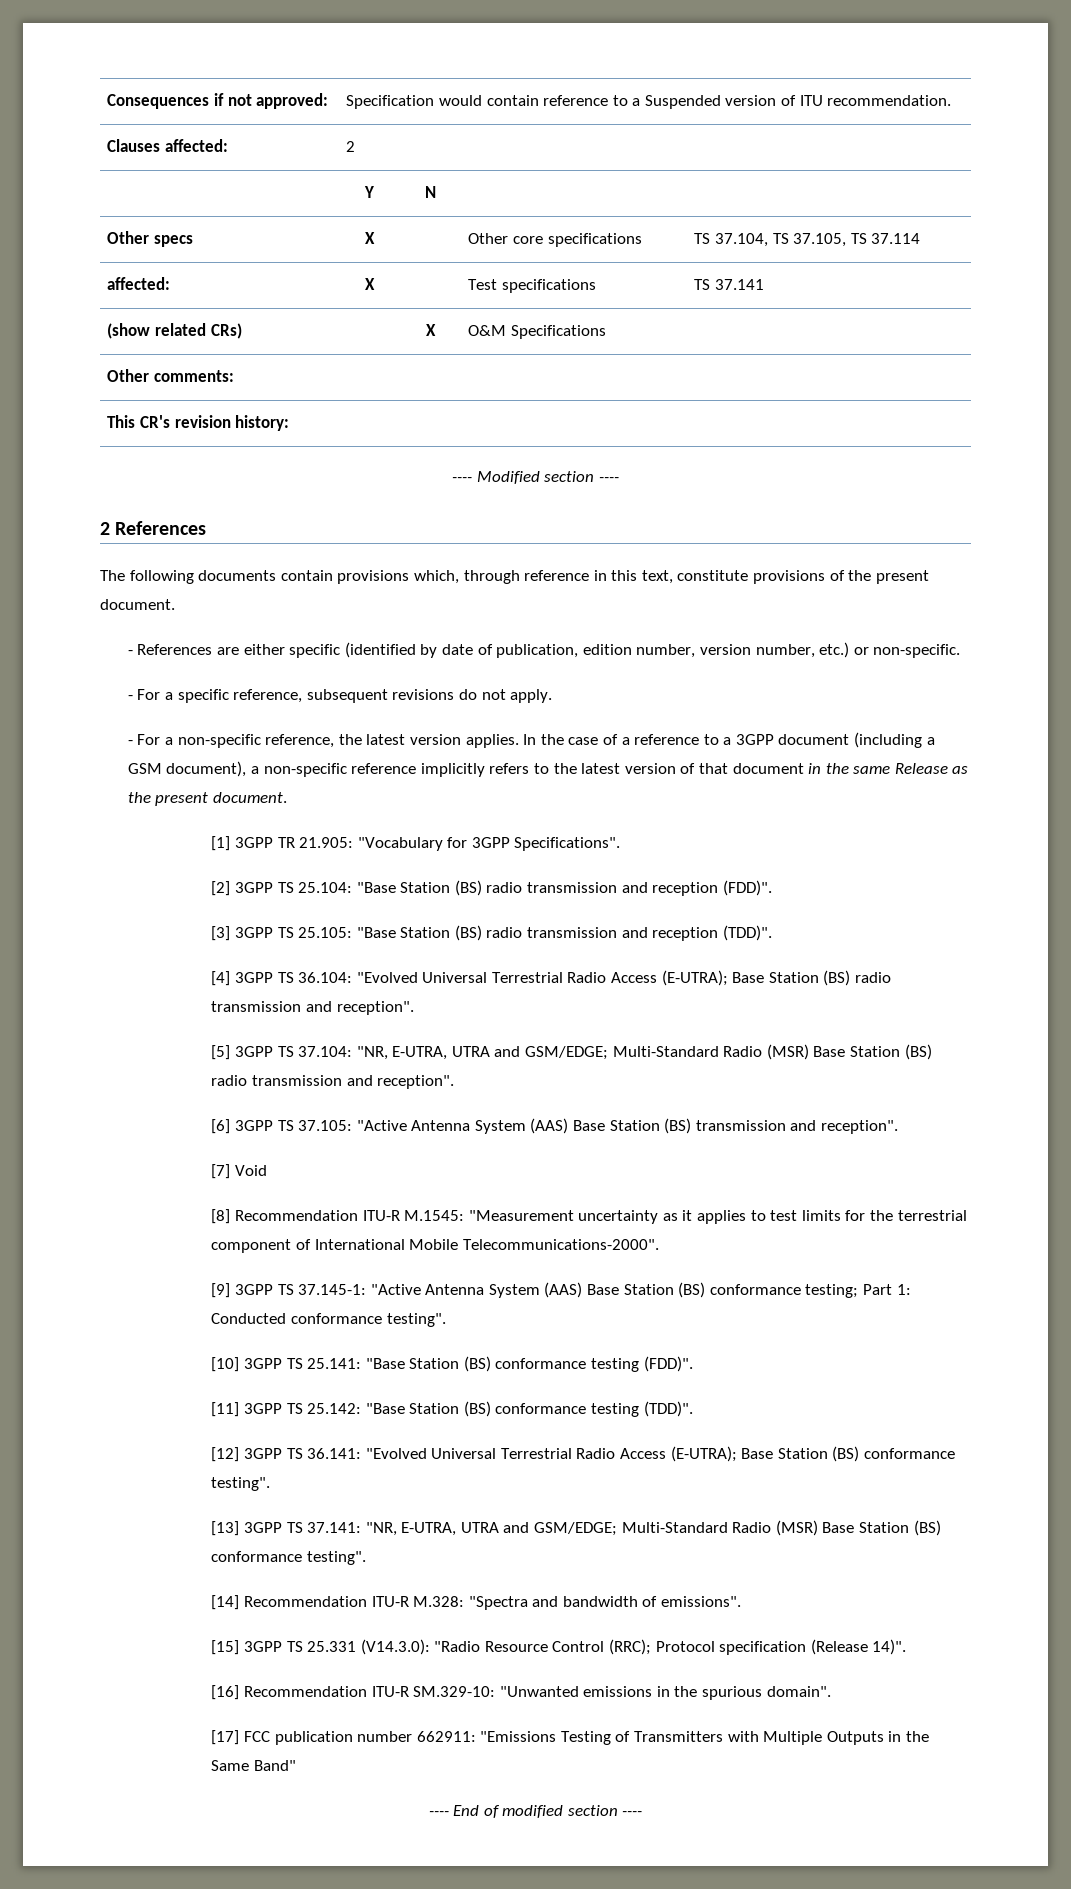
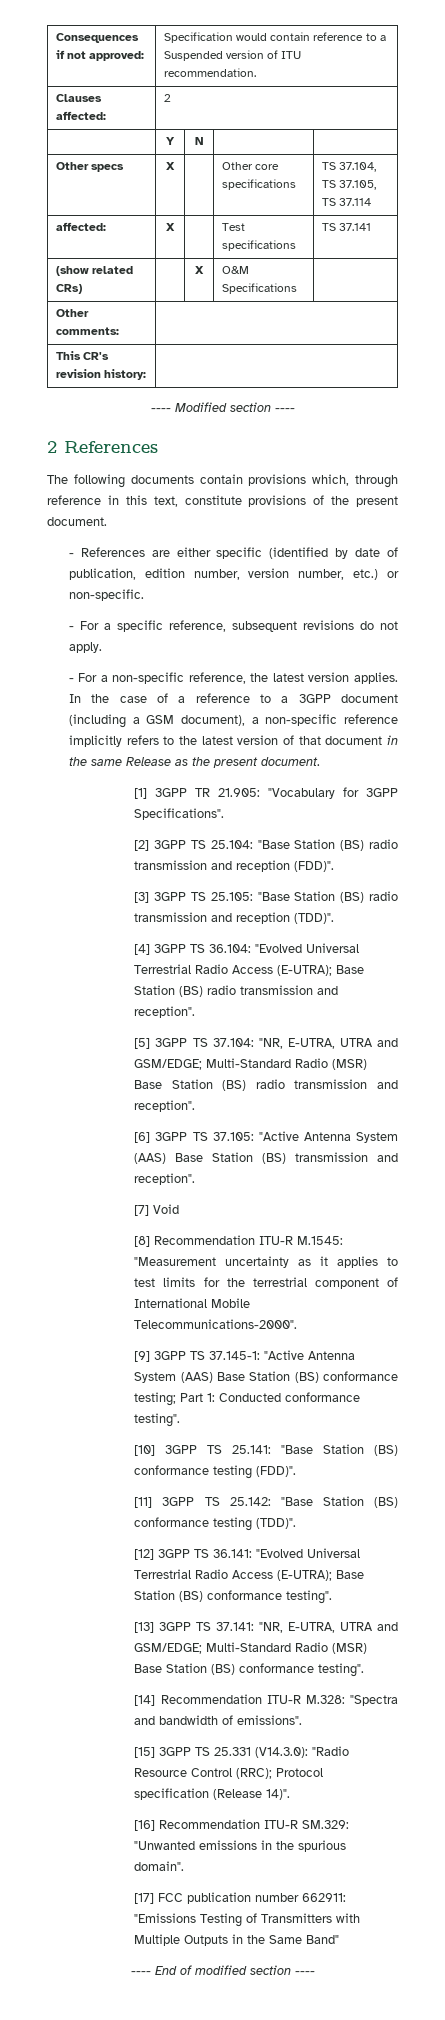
- [16] Recommendation ITU-R SM.329-10: "Unwanted emissions in the spurious domain".
+ [16] Recommendation ITU-R SM.329: "Unwanted emissions in the spurious domain".

